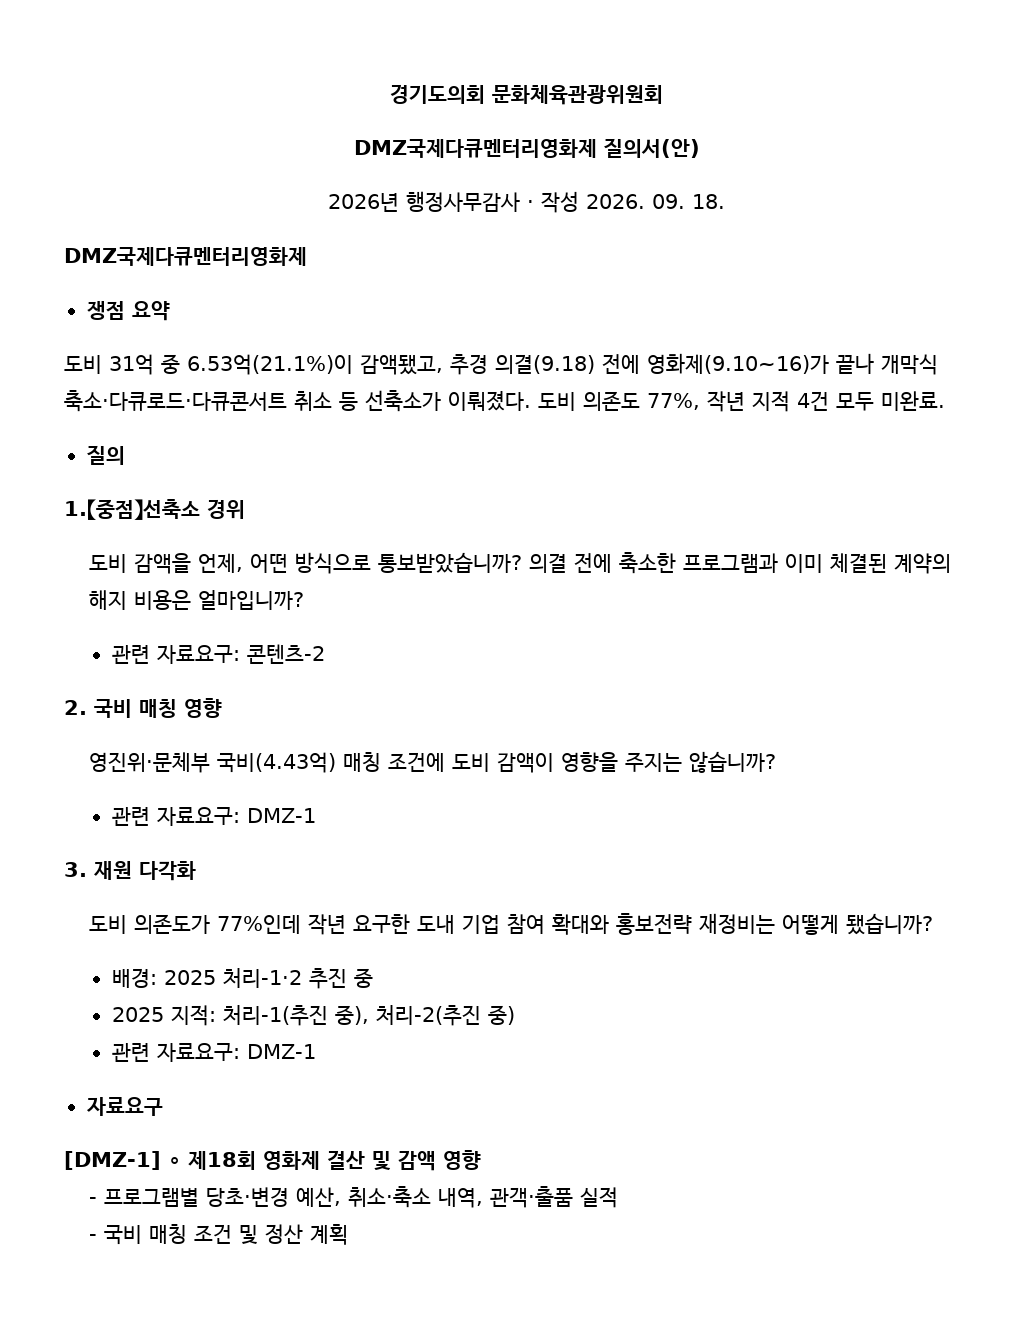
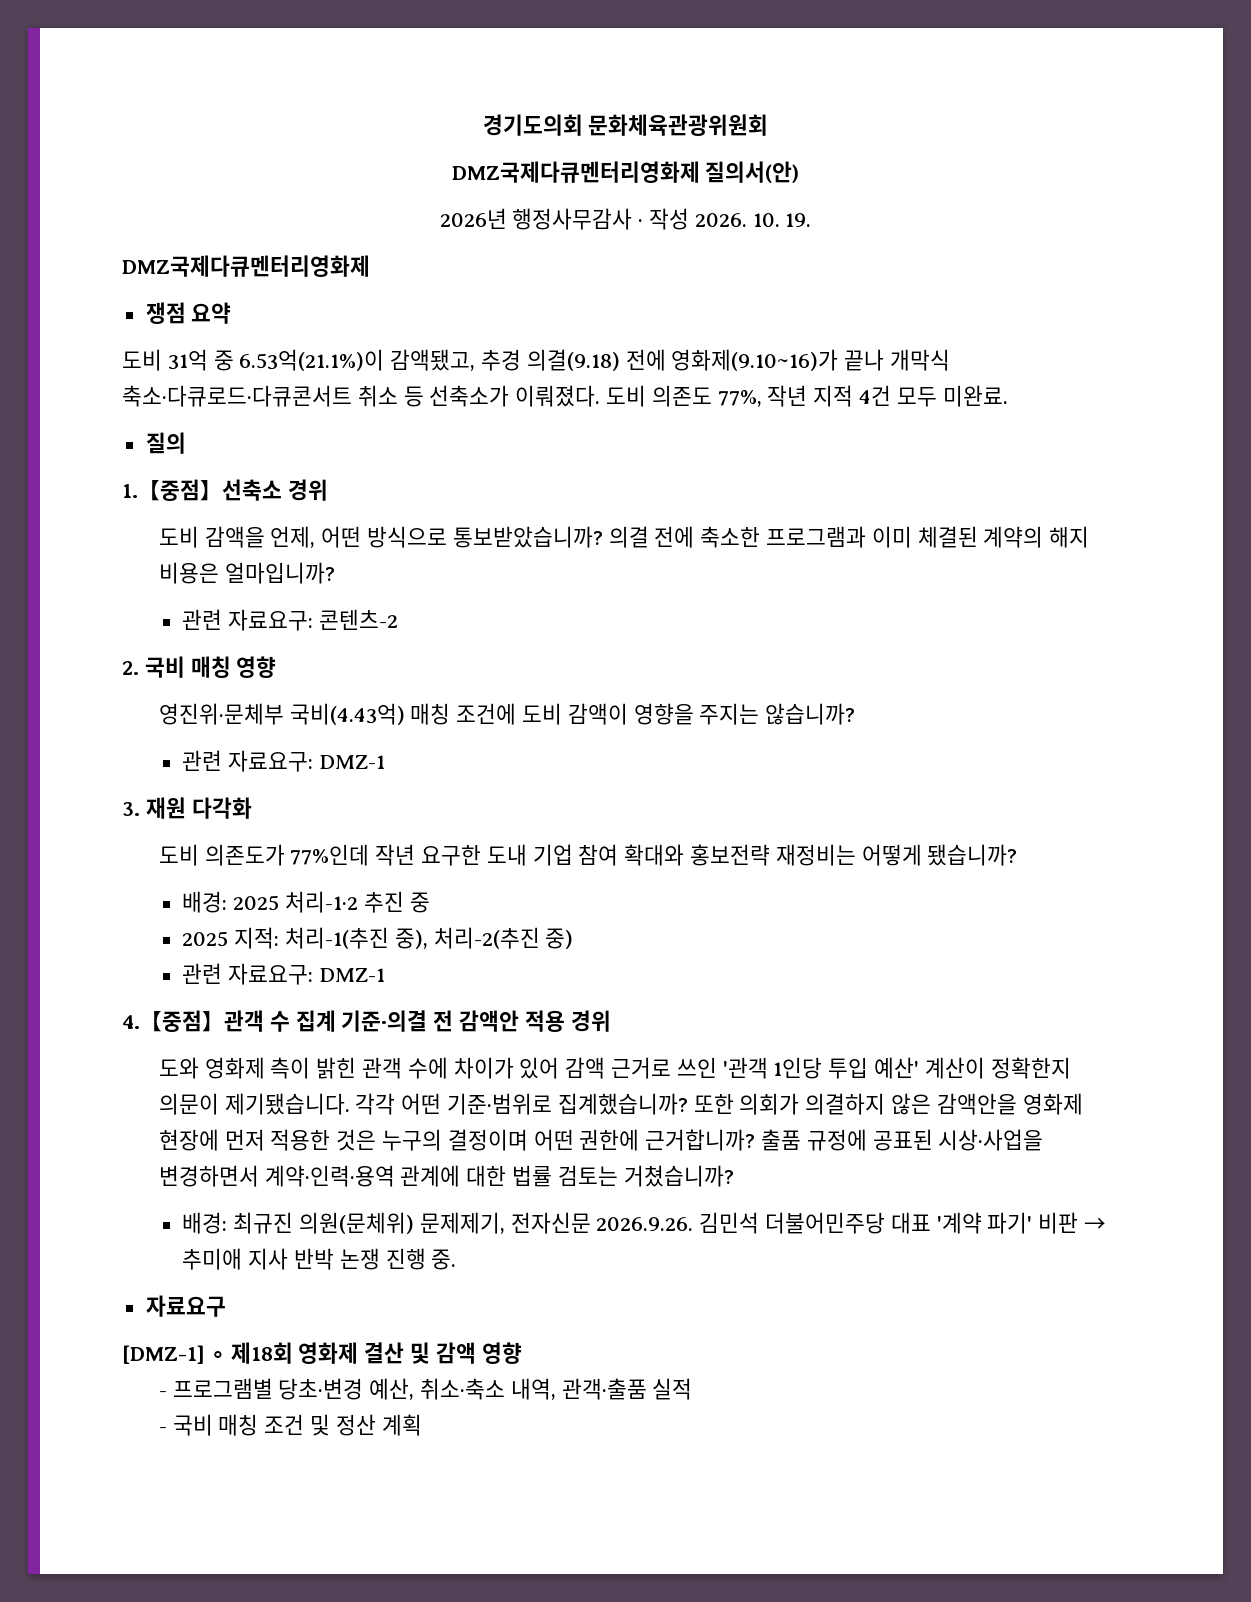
- 09. 18.
+ 10. 19.
+ 4.【중점】관객 수 집계 기준·의결 전 감액안 적용 경위
+ 도와 영화제 측이 밝힌 관객 수에 차이가 있어 감액 근거로 쓰인 '관객 1인당 투입 예산' 계산이 정확한지 의문이 제기됐습니다. 각각 어떤 기준·범위로 집계했습니까? 또한 의회가 의결하지 않은 감액안을 영화제 현장에 먼저 적용한 것은 누구의 결정이며 어떤 권한에 근거합니까? 출품 규정에 공표된 시상·사업을 변경하면서 계약·인력·용역 관계에 대한 법률 검토는 거쳤습니까?
+ 배경: 최규진 의원(문체위) 문제제기, 전자신문 2026.9.26. 김민석 더불어민주당 대표 '계약 파기' 비판 → 추미애 지사 반박 논쟁 진행 중.

